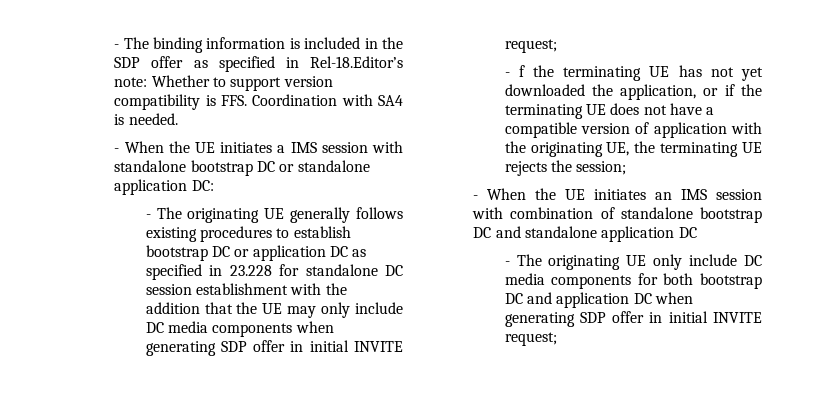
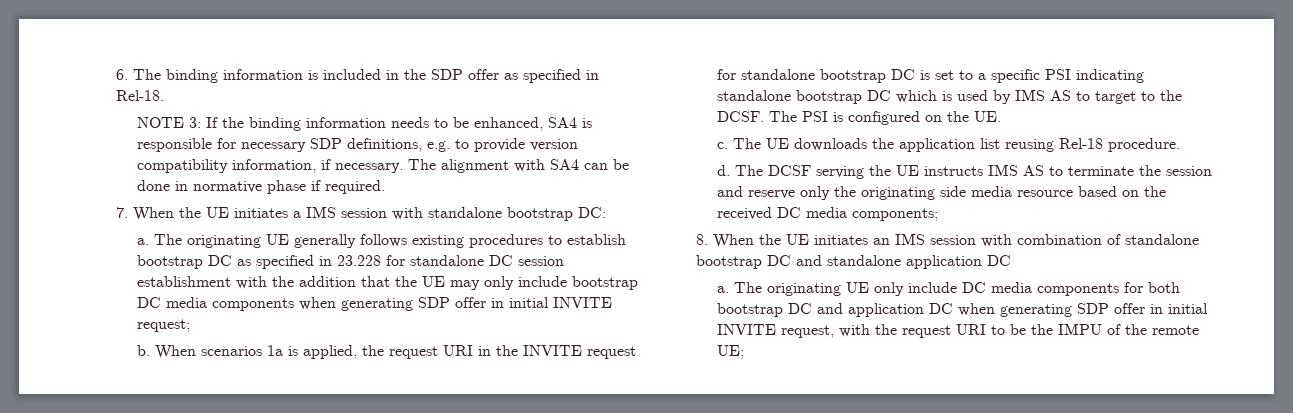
- - The binding information is included in the SDP offer as specified in Rel-18.Editor’s note: Whether to support version compatibility is FFS. Coordination with SA4 is needed.
- - When the UE initiates a IMS session with standalone bootstrap DC or standalone application DC:
+ 6. The binding information is included in the SDP offer as specified in Rel-18.
+ NOTE 3: If the binding information needs to be enhanced, SA4 is responsible for necessary SDP definitions, e.g. to provide version compatibility information, if necessary. The alignment with SA4 can be done in normative phase if required.
+ 7. When the UE initiates a IMS session with standalone bootstrap DC:
- - The originating UE generally follows existing procedures to establish bootstrap DC or application DC as specified in 23.228 for standalone DC session establishment with the addition that the UE may only include DC media components when generating SDP offer in initial INVITE request;
+ a. The originating UE generally follows existing procedures to establish bootstrap DC as specified in 23.228 for standalone DC session establishment with the addition that the UE may only include bootstrap DC media components when generating SDP offer in initial INVITE request;
- - f the terminating UE has not yet downloaded the application, or if the terminating UE does not have a compatible version of application with the originating UE, the terminating UE rejects the session;
- - When the UE initiates an IMS session with combination of standalone bootstrap DC and standalone application DC
+ b. When scenarios 1a is applied, the request URI in the INVITE request for standalone bootstrap DC is set to a specific PSI indicating standalone bootstrap DC which is used by IMS AS to target to the DCSF. The PSI is configured on the UE.
+ c. The UE downloads the application list reusing Rel-18 procedure.
+ d. The DCSF serving the UE instructs IMS AS to terminate the session and reserve only the originating side media resource based on the received DC media components;
+ 8. When the UE initiates an IMS session with combination of standalone bootstrap DC and standalone application DC
- - The originating UE only include DC media components for both bootstrap DC and application DC when generating SDP offer in initial INVITE request;
+ a. The originating UE only include DC media components for both bootstrap DC and application DC when generating SDP offer in initial INVITE request, with the request URI to be the IMPU of the remote UE;

